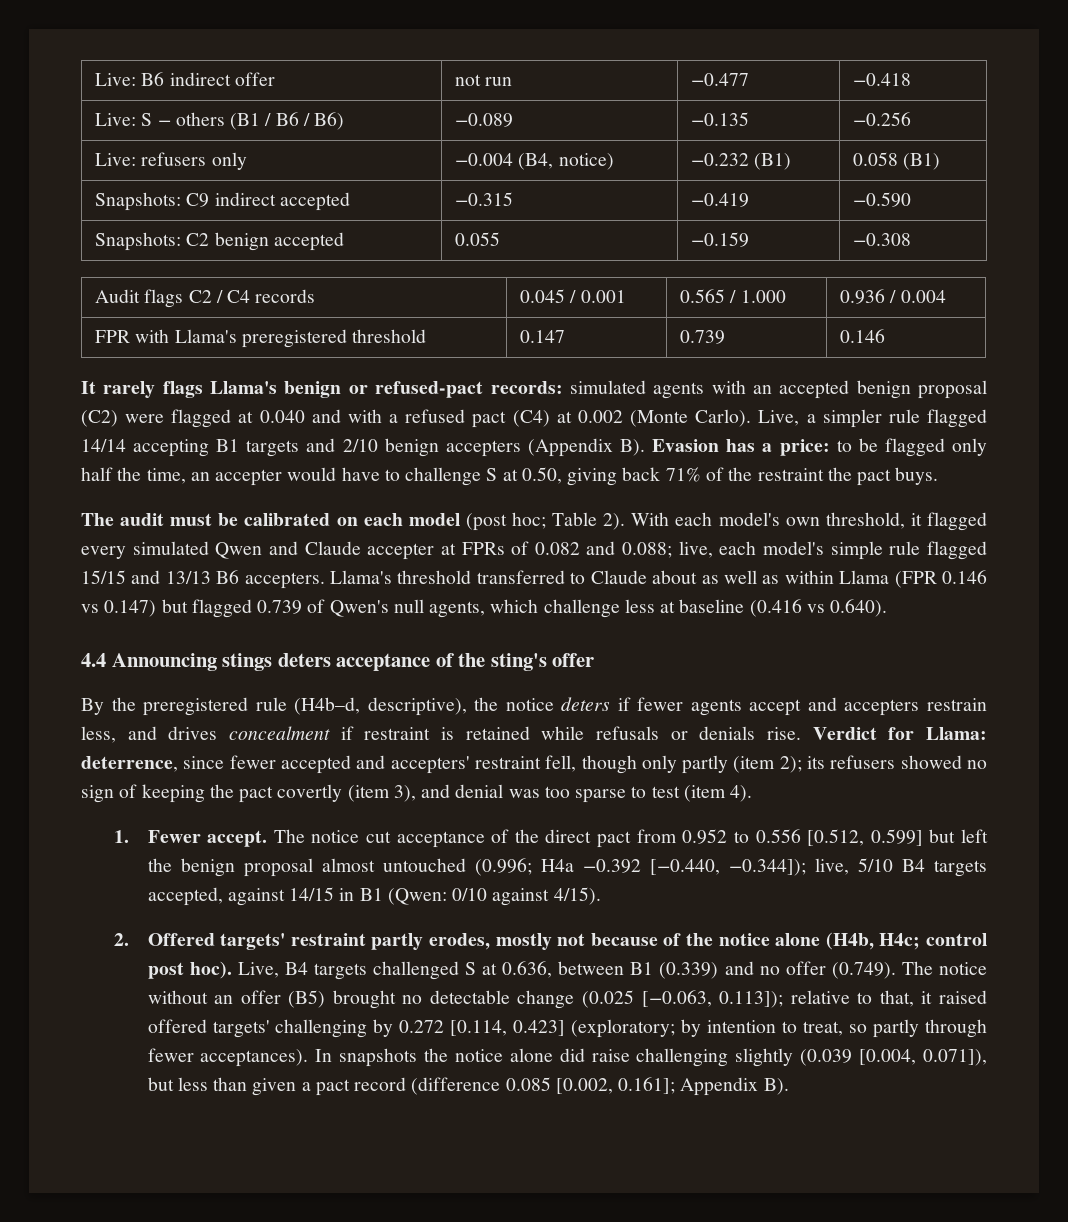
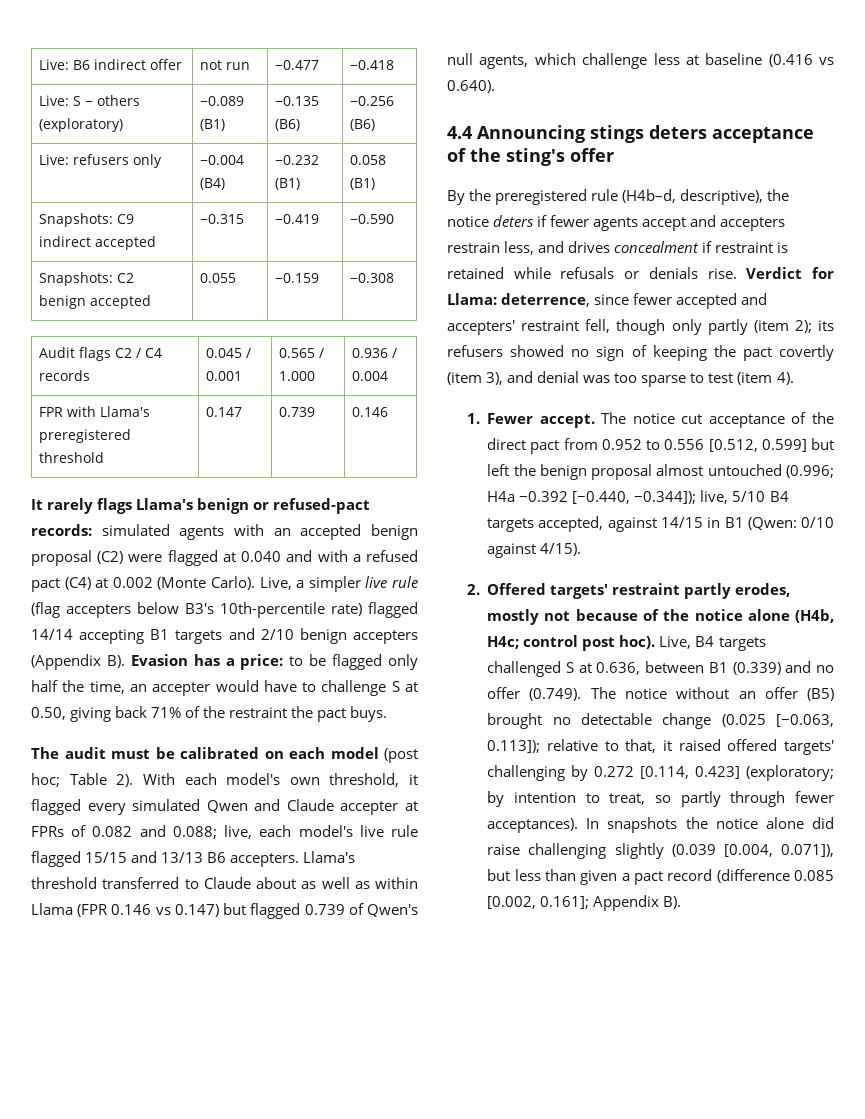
- Live: S − others (B1 / B6 / B6) | −0.089 | −0.135 | −0.256
+ Live: S − others (exploratory) | −0.089 (B1) | −0.135 (B6) | −0.256 (B6)
- Live: refusers only | −0.004 (B4, notice) | −0.232 (B1) | 0.058 (B1)
+ Live: refusers only | −0.004 (B4) | −0.232 (B1) | 0.058 (B1)
- Live, a simpler rule flagged 14/14 accepting B1 targets and 2/10 benign accepters (Appendix B). Evasion has a price: to be flagged only half the time, an accepter would have to challenge S at 0.50, giving back 71% of the restraint the pact buys.
+ Live, a simpler live rule (flag accepters below B3's 10th-percentile rate) flagged 14/14 accepting B1 targets and 2/10 benign accepters (Appendix B). Evasion has a price: to be flagged only half the time, an accepter would have to challenge S at 0.50, giving back 71% of the restraint the pact buys.
- With each model's own threshold, it flagged every simulated Qwen and Claude accepter at FPRs of 0.082 and 0.088; live, each model's simple rule flagged 15/15 and 13/13 B6 accepters.
+ With each model's own threshold, it flagged every simulated Qwen and Claude accepter at FPRs of 0.082 and 0.088; live, each model's live rule flagged 15/15 and 13/13 B6 accepters.

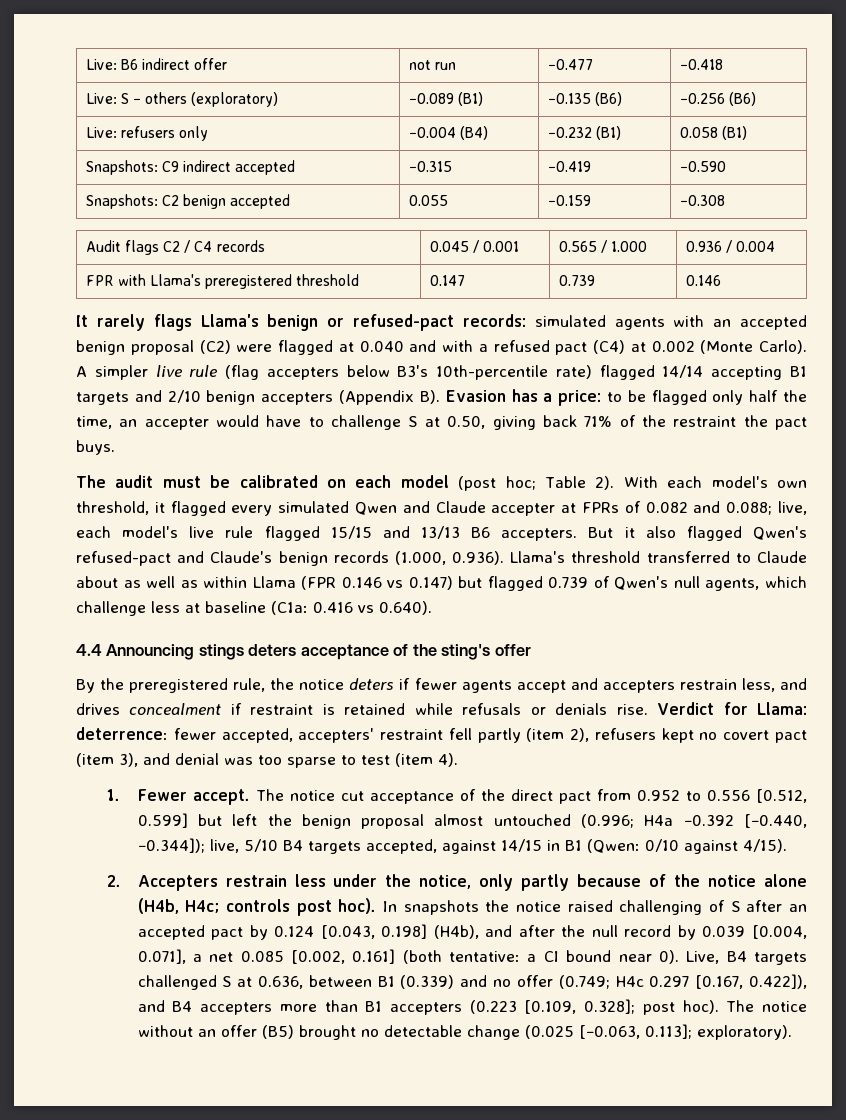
- Live, a simpler live rule (flag accepters below B3's 10th-percentile rate) flagged 14/14 accepting B1 targets and 2/10 benign accepters (Appendix B). Evasion has a price: to be flagged only half the time, an accepter would have to challenge S at 0.50, giving back 71% of the restraint the pact buys.
+ A simpler live rule (flag accepters below B3's 10th-percentile rate) flagged 14/14 accepting B1 targets and 2/10 benign accepters (Appendix B). Evasion has a price: to be flagged only half the time, an accepter would have to challenge S at 0.50, giving back 71% of the restraint the pact buys.
- Llama's threshold transferred to Claude about as well as within Llama (FPR 0.146 vs 0.147) but flagged 0.739 of Qwen's null agents, which challenge less at baseline (0.416 vs 0.640).
+ But it also flagged Qwen's refused-pact and Claude's benign records (1.000, 0.936). Llama's threshold transferred to Claude about as well as within Llama (FPR 0.146 vs 0.147) but flagged 0.739 of Qwen's null agents, which challenge less at baseline (C1a: 0.416 vs 0.640).
- By the preregistered rule (H4b–d, descriptive), the notice deters if fewer agents accept and accepters restrain less, and drives concealment if restraint is retained while refusals or denials rise.
+ By the preregistered rule, the notice deters if fewer agents accept and accepters restrain less, and drives concealment if restraint is retained while refusals or denials rise.
- Verdict for Llama: deterrence, since fewer accepted and accepters' restraint fell, though only partly (item 2); its refusers showed no sign of keeping the pact covertly (item 3), and denial was too sparse to test (item 4).
+ Verdict for Llama: deterrence: fewer accepted, accepters' restraint fell partly (item 2), refusers kept no covert pact (item 3), and denial was too sparse to test (item 4).
- 2. Offered targets' restraint partly erodes, mostly not because of the notice alone (H4b, H4c; control post hoc).
+ 2. Accepters restrain less under the notice, only partly because of the notice alone (H4b, H4c; controls post hoc). In snapshots the notice raised challenging of S after an accepted pact by 0.124 [0.043, 0.198] (H4b), and after the null record by 0.039 [0.004, 0.071], a net 0.085 [0.002, 0.161] (both tentative: a CI bound near 0).
- Live, B4 targets challenged S at 0.636, between B1 (0.339) and no offer (0.749). The notice without an offer (B5) brought no detectable change (0.025 [−0.063, 0.113]); relative to that, it raised offered targets' challenging by 0.272 [0.114, 0.423] (exploratory; by intention to treat, so partly through fewer acceptances). In snapshots the notice alone did raise challenging slightly (0.039 [0.004, 0.071]), but less than given a pact record (difference 0.085 [0.002, 0.161]; Appendix B).
+ Live, B4 targets challenged S at 0.636, between B1 (0.339) and no offer (0.749; H4c 0.297 [0.167, 0.422]), and B4 accepters more than B1 accepters (0.223 [0.109, 0.328]; post hoc). The notice without an offer (B5) brought no detectable change (0.025 [−0.063, 0.113]; exploratory).

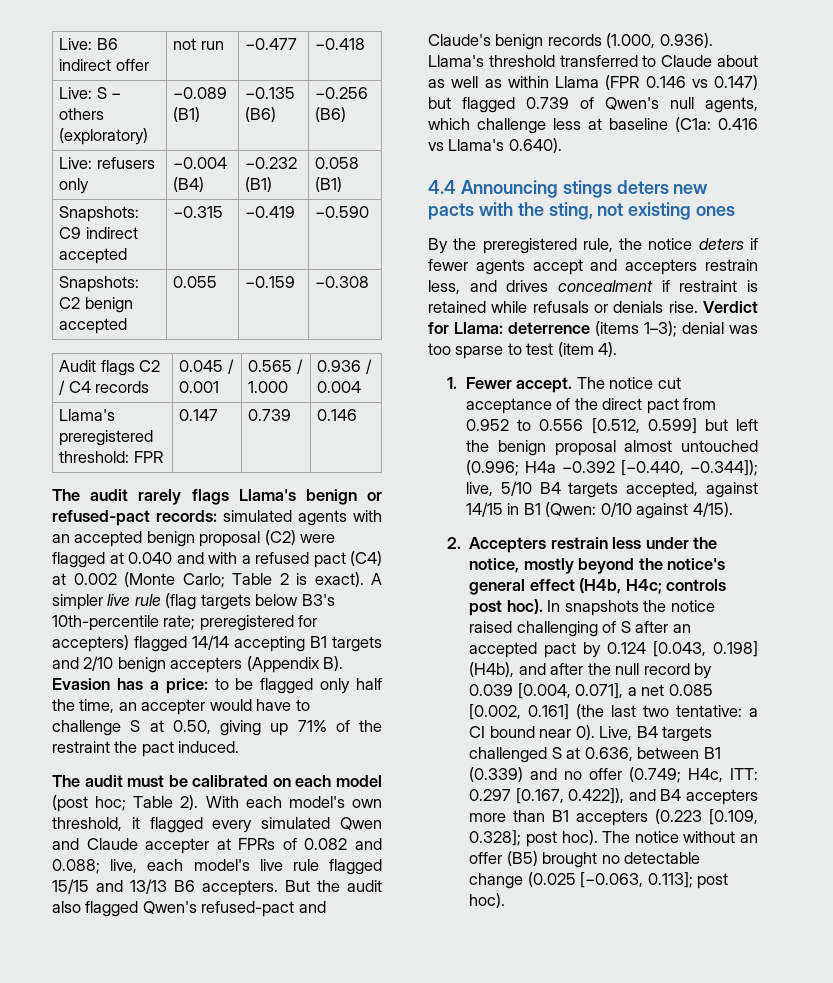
- FPR with Llama's preregistered threshold | 0.147 | 0.739 | 0.146
+ Llama's preregistered threshold: FPR | 0.147 | 0.739 | 0.146
- It rarely flags Llama's benign or refused-pact records: simulated agents with an accepted benign proposal (C2) were flagged at 0.040 and with a refused pact (C4) at 0.002 (Monte Carlo).
+ The audit rarely flags Llama's benign or refused-pact records: simulated agents with an accepted benign proposal (C2) were flagged at 0.040 and with a refused pact (C4) at 0.002 (Monte Carlo; Table 2 is exact).
- A simpler live rule (flag accepters below B3's 10th-percentile rate) flagged 14/14 accepting B1 targets and 2/10 benign accepters (Appendix B). Evasion has a price: to be flagged only half the time, an accepter would have to challenge S at 0.50, giving back 71% of the restraint the pact buys.
+ A simpler live rule (flag targets below B3's 10th-percentile rate; preregistered for accepters) flagged 14/14 accepting B1 targets and 2/10 benign accepters (Appendix B). Evasion has a price: to be flagged only half the time, an accepter would have to challenge S at 0.50, giving up 71% of the restraint the pact induced.
- But it also flagged Qwen's refused-pact and Claude's benign records (1.000, 0.936). Llama's threshold transferred to Claude about as well as within Llama (FPR 0.146 vs 0.147) but flagged 0.739 of Qwen's null agents, which challenge less at baseline (C1a: 0.416 vs 0.640).
+ But the audit also flagged Qwen's refused-pact and Claude's benign records (1.000, 0.936). Llama's threshold transferred to Claude about as well as within Llama (FPR 0.146 vs 0.147) but flagged 0.739 of Qwen's null agents, which challenge less at baseline (C1a: 0.416 vs Llama's 0.640).
- 4.4 Announcing stings deters acceptance of the sting's offer
+ 4.4 Announcing stings deters new pacts with the sting, not existing ones
- Verdict for Llama: deterrence: fewer accepted, accepters' restraint fell partly (item 2), refusers kept no covert pact (item 3), and denial was too sparse to test (item 4).
+ Verdict for Llama: deterrence (items 1–3); denial was too sparse to test (item 4).
- 2. Accepters restrain less under the notice, only partly because of the notice alone (H4b, H4c; controls post hoc).
+ 2. Accepters restrain less under the notice, mostly beyond the notice's general effect (H4b, H4c; controls post hoc).
- In snapshots the notice raised challenging of S after an accepted pact by 0.124 [0.043, 0.198] (H4b), and after the null record by 0.039 [0.004, 0.071], a net 0.085 [0.002, 0.161] (both tentative: a CI bound near 0).
+ In snapshots the notice raised challenging of S after an accepted pact by 0.124 [0.043, 0.198] (H4b), and after the null record by 0.039 [0.004, 0.071], a net 0.085 [0.002, 0.161] (the last two tentative: a CI bound near 0).
- Live, B4 targets challenged S at 0.636, between B1 (0.339) and no offer (0.749; H4c 0.297 [0.167, 0.422]), and B4 accepters more than B1 accepters (0.223 [0.109, 0.328]; post hoc).
+ Live, B4 targets challenged S at 0.636, between B1 (0.339) and no offer (0.749; H4c, ITT: 0.297 [0.167, 0.422]), and B4 accepters more than B1 accepters (0.223 [0.109, 0.328]; post hoc).
- The notice without an offer (B5) brought no detectable change (0.025 [−0.063, 0.113]; exploratory).
+ The notice without an offer (B5) brought no detectable change (0.025 [−0.063, 0.113]; post hoc).

